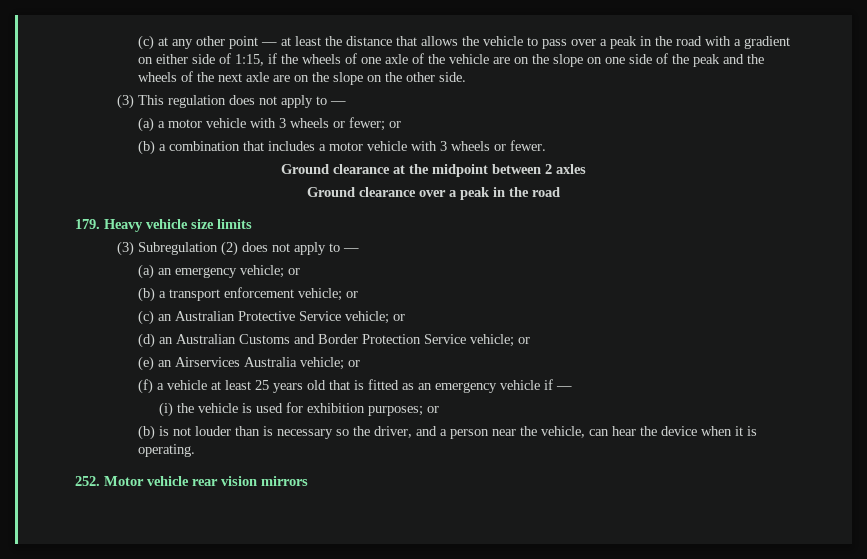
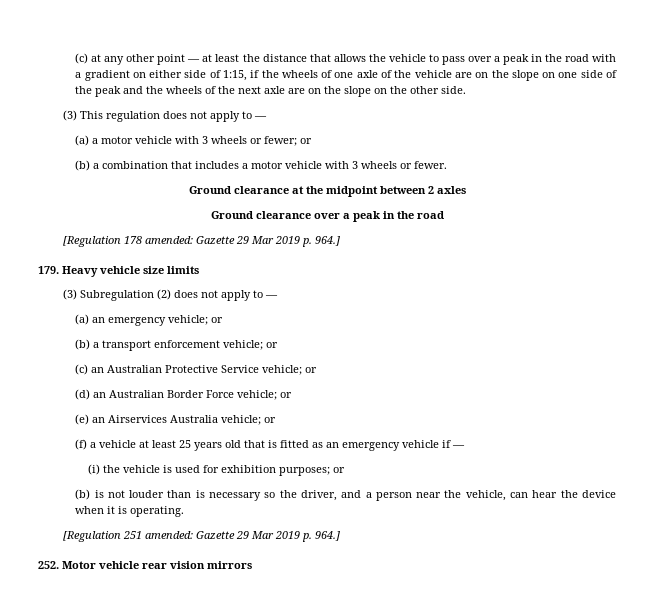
+ [Regulation 178 amended: Gazette 29 Mar 2019 p. 964.]
- (d) an Australian Customs and Border Protection Service vehicle; or
+ (d) an Australian Border Force vehicle; or
+ [Regulation 251 amended: Gazette 29 Mar 2019 p. 964.]

